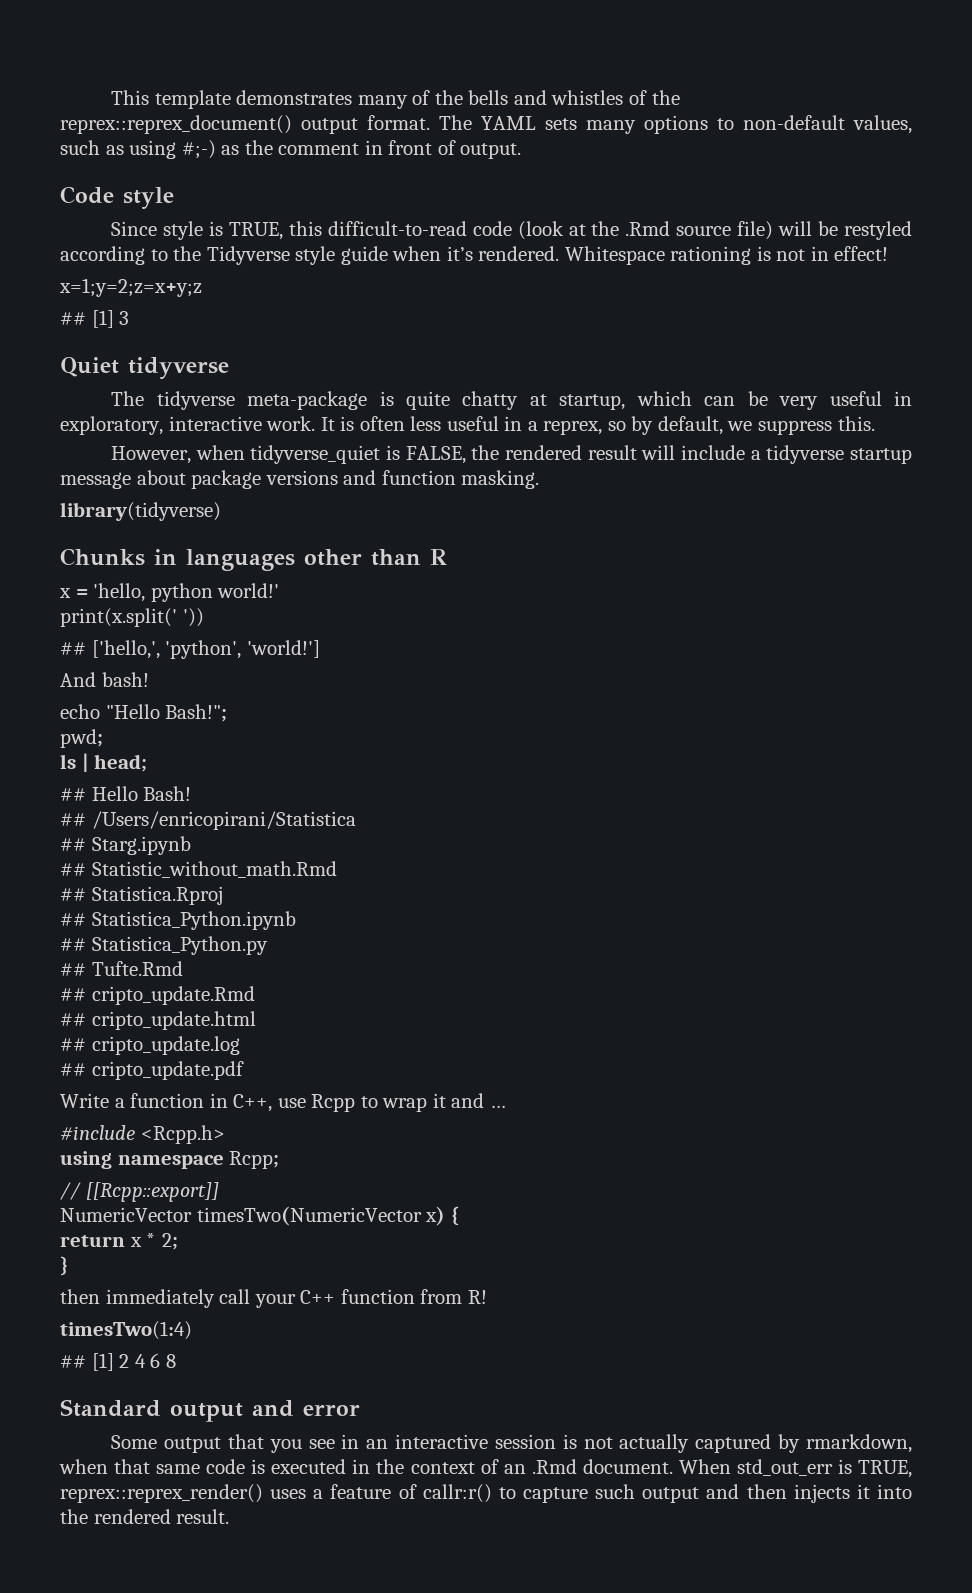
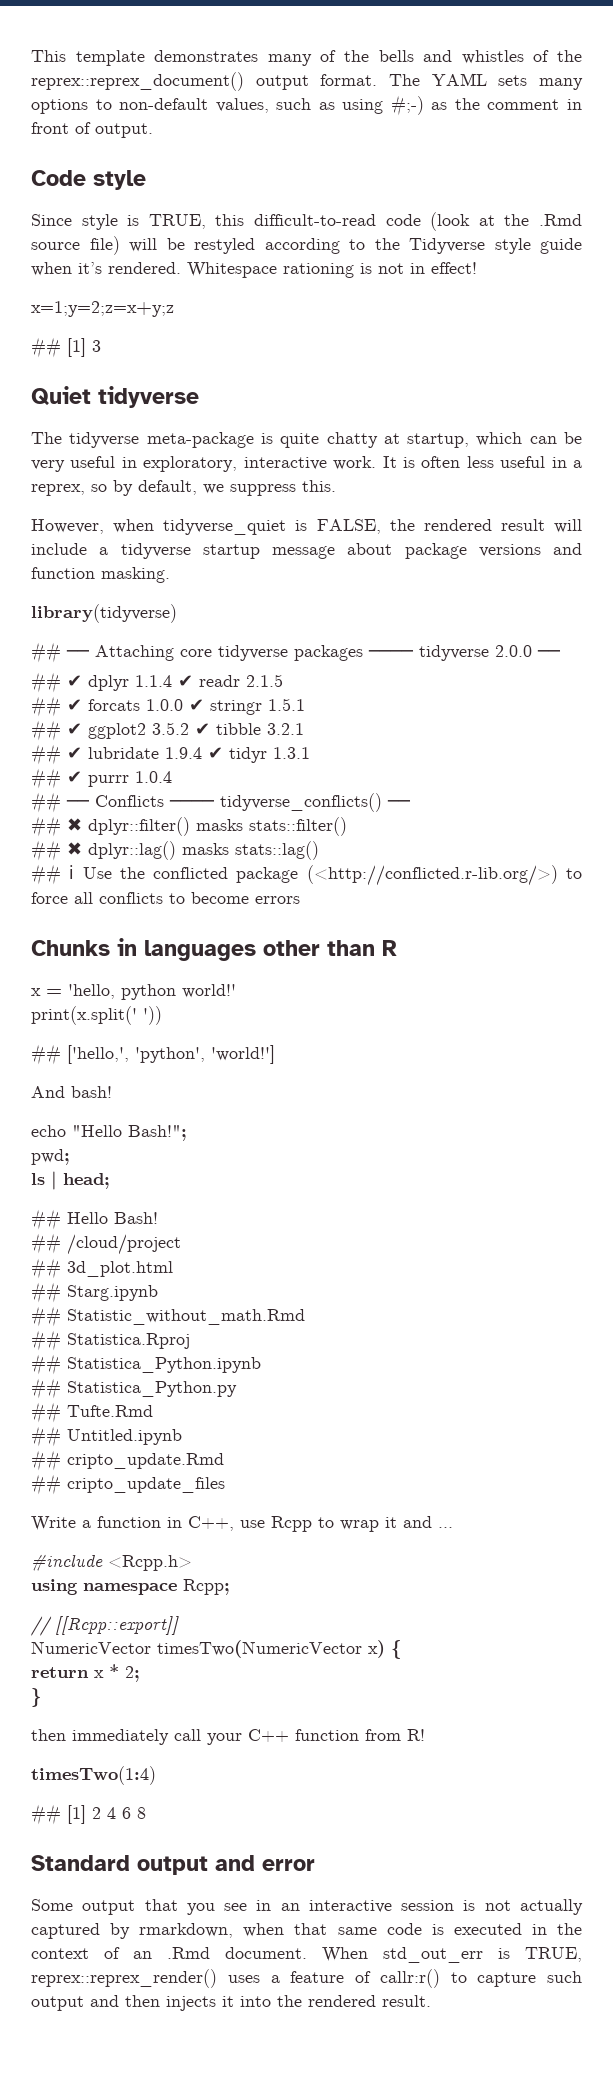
+ ## ── Attaching core tidyverse packages ──── tidyverse 2.0.0 ──
+ ## ✔ dplyr 1.1.4 ✔ readr 2.1.5
+ ## ✔ forcats 1.0.0 ✔ stringr 1.5.1
+ ## ✔ ggplot2 3.5.2 ✔ tibble 3.2.1
+ ## ✔ lubridate 1.9.4 ✔ tidyr 1.3.1
+ ## ✔ purrr 1.0.4
+ ## ── Conflicts ──── tidyverse_conflicts() ──
+ ## ✖ dplyr::filter() masks stats::filter()
+ ## ✖ dplyr::lag() masks stats::lag()
+ ## ℹ Use the conflicted package (<http://conflicted.r-lib.org/>) to force all conflicts to become errors
- ## /Users/enricopirani/Statistica
+ ## /cloud/project
+ ## 3d_plot.html
+ ## Untitled.ipynb
- ## cripto_update.html
- ## cripto_update.log
- ## cripto_update.pdf
+ ## cripto_update_files

